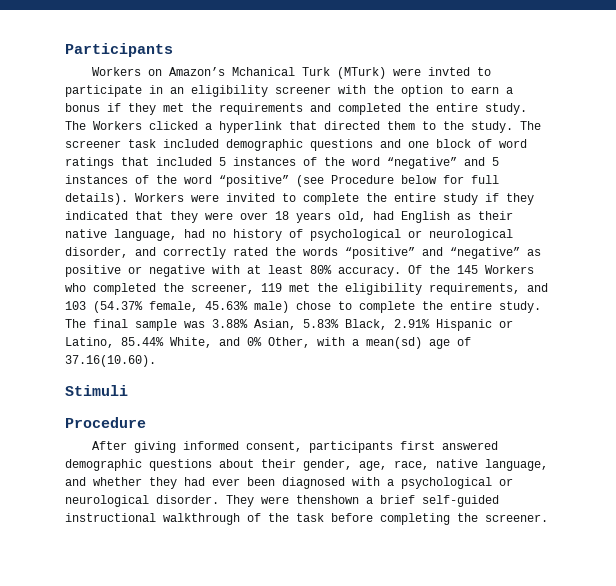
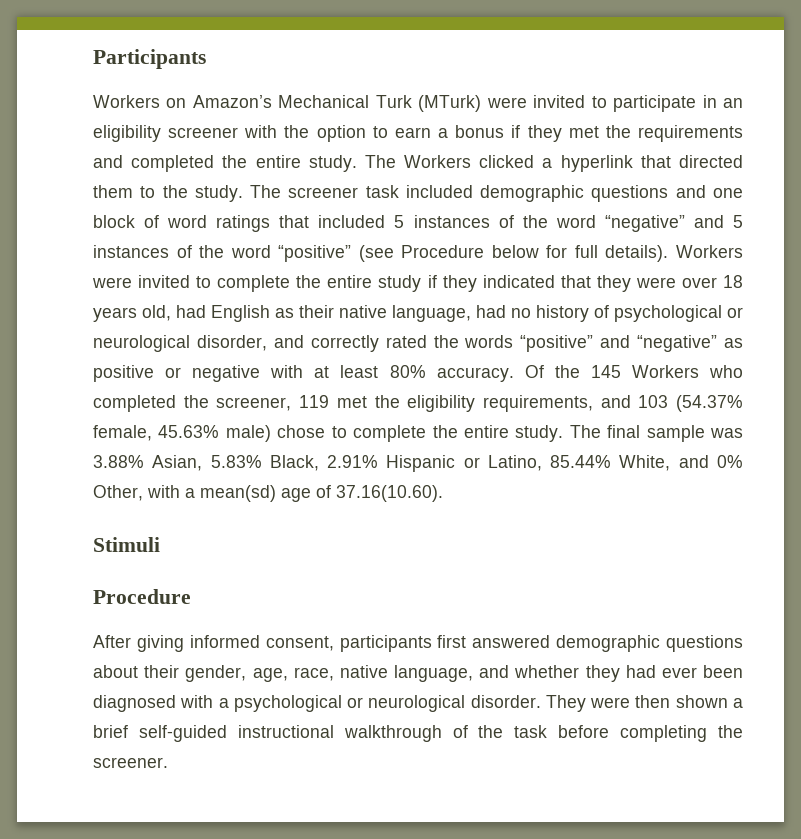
- Workers on Amazon’s Mchanical Turk (MTurk) were invted to participate in an eligibility screener with the option to earn a bonus if they met the requirements and completed the entire study.
+ Workers on Amazon’s Mechanical Turk (MTurk) were invited to participate in an eligibility screener with the option to earn a bonus if they met the requirements and completed the entire study.
- They were thenshown a brief self-guided instructional walkthrough of the task before completing the screener.
+ They were then shown a brief self-guided instructional walkthrough of the task before completing the screener.

